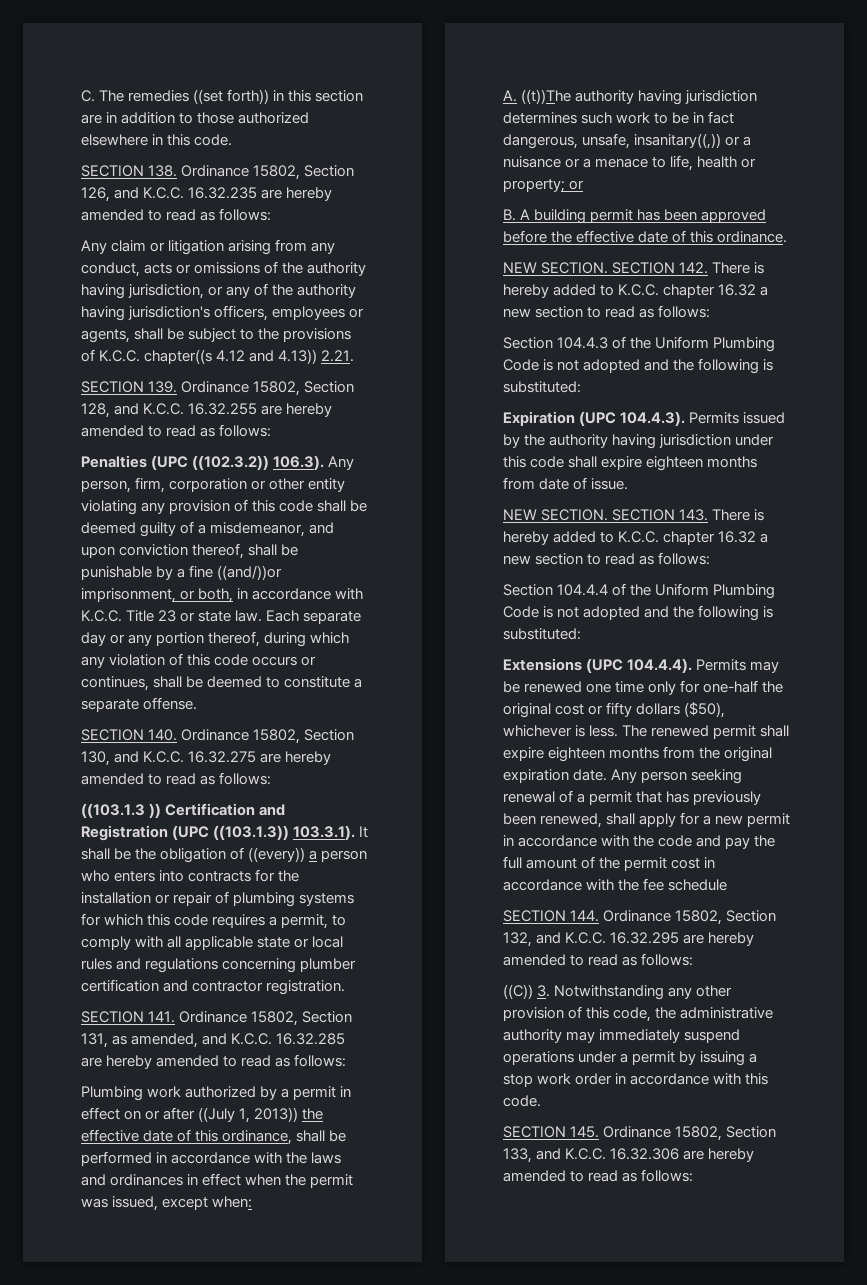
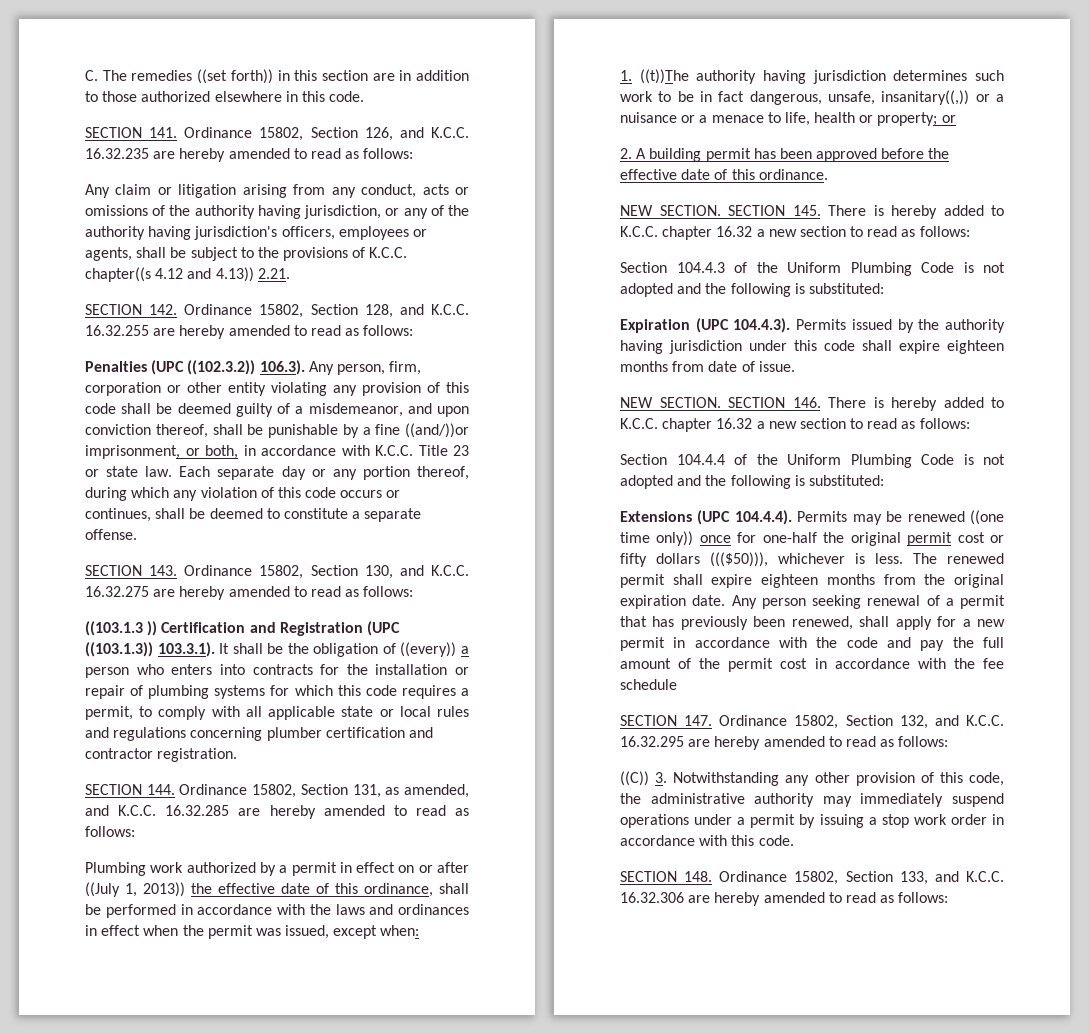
- SECTION 138. Ordinance 15802, Section 126, and K.C.C. 16.32.235 are hereby amended to read as follows:
+ SECTION 141. Ordinance 15802, Section 126, and K.C.C. 16.32.235 are hereby amended to read as follows:
- SECTION 139. Ordinance 15802, Section 128, and K.C.C. 16.32.255 are hereby amended to read as follows:
+ SECTION 142. Ordinance 15802, Section 128, and K.C.C. 16.32.255 are hereby amended to read as follows:
- SECTION 140. Ordinance 15802, Section 130, and K.C.C. 16.32.275 are hereby amended to read as follows:
+ SECTION 143. Ordinance 15802, Section 130, and K.C.C. 16.32.275 are hereby amended to read as follows:
- SECTION 141. Ordinance 15802, Section 131, as amended, and K.C.C. 16.32.285 are hereby amended to read as follows:
+ SECTION 144. Ordinance 15802, Section 131, as amended, and K.C.C. 16.32.285 are hereby amended to read as follows:
- A. ((t))The authority having jurisdiction determines such work to be in fact dangerous, unsafe, insanitary((,)) or a nuisance or a menace to life, health or property; or
+ 1. ((t))The authority having jurisdiction determines such work to be in fact dangerous, unsafe, insanitary((,)) or a nuisance or a menace to life, health or property; or
- B. A building permit has been approved before the effective date of this ordinance.
+ 2. A building permit has been approved before the effective date of this ordinance.
- SECTION 142. There is hereby added to K.C.C. chapter 16.32 a new section to read as follows:
+ SECTION 145. There is hereby added to K.C.C. chapter 16.32 a new section to read as follows:
- SECTION 143. There is hereby added to K.C.C. chapter 16.32 a new section to read as follows:
+ SECTION 146. There is hereby added to K.C.C. chapter 16.32 a new section to read as follows:
- Extensions (UPC 104.4.4). Permits may be renewed one time only for one-half the original cost or fifty dollars ($50), whichever is less.
+ Extensions (UPC 104.4.4). Permits may be renewed ((one time only)) once for one-half the original permit cost or fifty dollars ((($50))), whichever is less.
- SECTION 144. Ordinance 15802, Section 132, and K.C.C. 16.32.295 are hereby amended to read as follows:
+ SECTION 147. Ordinance 15802, Section 132, and K.C.C. 16.32.295 are hereby amended to read as follows:
- SECTION 145. Ordinance 15802, Section 133, and K.C.C. 16.32.306 are hereby amended to read as follows:
+ SECTION 148. Ordinance 15802, Section 133, and K.C.C. 16.32.306 are hereby amended to read as follows:

